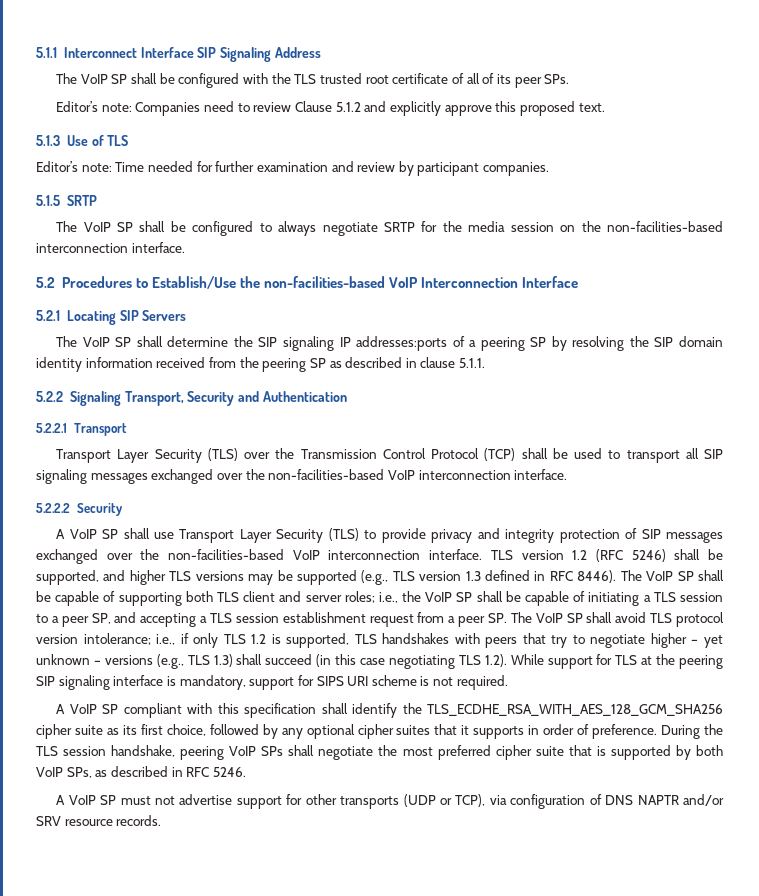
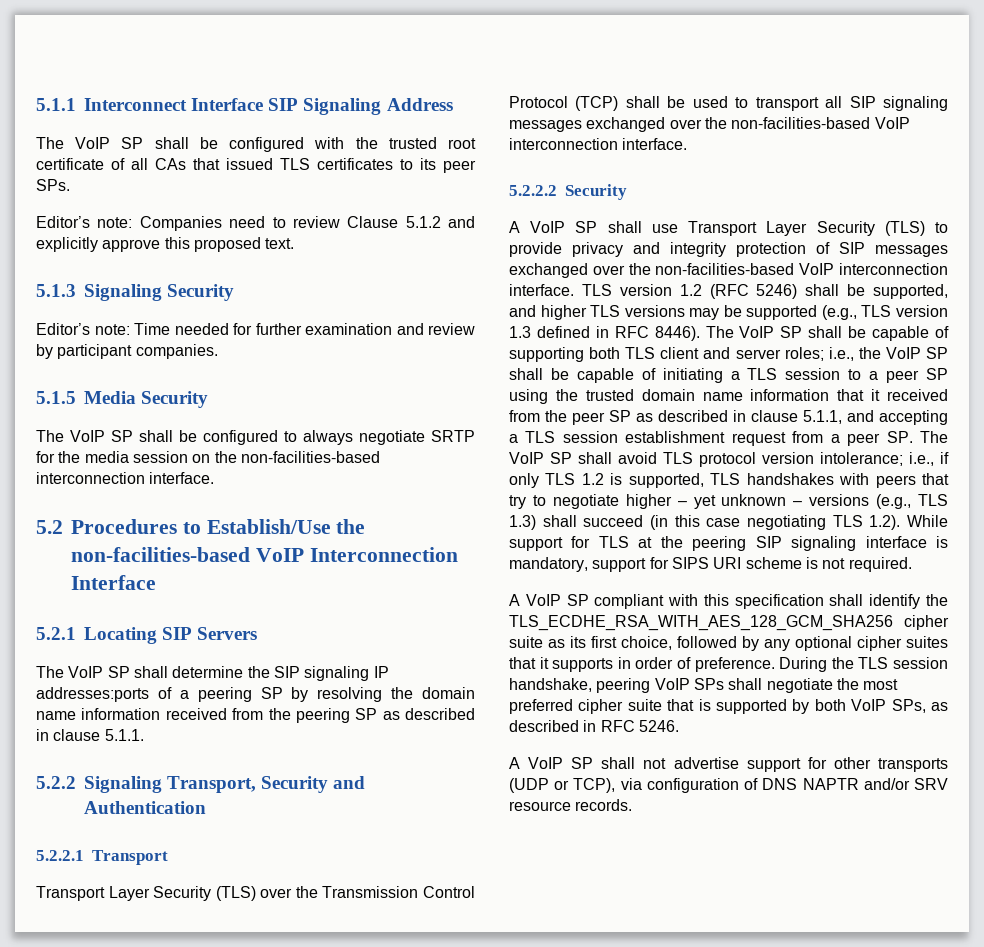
- The VoIP SP shall be configured with the TLS trusted root certificate of all of its peer SPs.
+ The VoIP SP shall be configured with the trusted root certificate of all CAs that issued TLS certificates to its peer SPs.
- 5.1.3 Use of TLS
+ 5.1.3 Signaling Security
- 5.1.5 SRTP
+ 5.1.5 Media Security
- The VoIP SP shall determine the SIP signaling IP addresses:ports of a peering SP by resolving the SIP domain identity information received from the peering SP as described in clause 5.1.1.
+ The VoIP SP shall determine the SIP signaling IP addresses:ports of a peering SP by resolving the domain name information received from the peering SP as described in clause 5.1.1.
- i.e., the VoIP SP shall be capable of initiating a TLS session to a peer SP, and accepting a TLS session establishment request from a peer SP. The VoIP SP shall avoid TLS protocol version intolerance;
+ i.e., the VoIP SP shall be capable of initiating a TLS session to a peer SP using the trusted domain name information that it received from the peer SP as described in clause 5.1.1, and accepting a TLS session establishment request from a peer SP. The VoIP SP shall avoid TLS protocol version intolerance;
- A VoIP SP must not advertise support for other transports (UDP or TCP), via configuration of DNS NAPTR and/or SRV resource records.
+ A VoIP SP shall not advertise support for other transports (UDP or TCP), via configuration of DNS NAPTR and/or SRV resource records.

